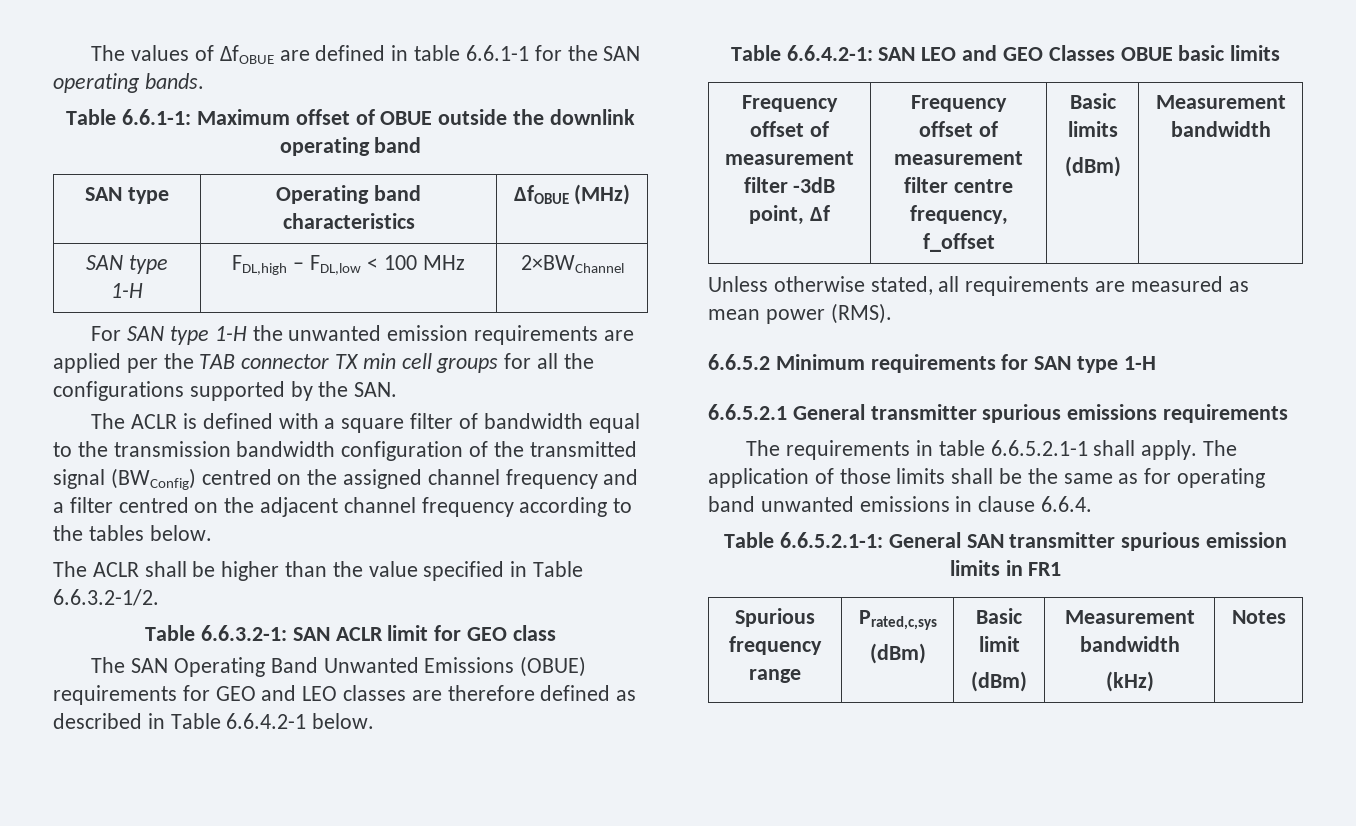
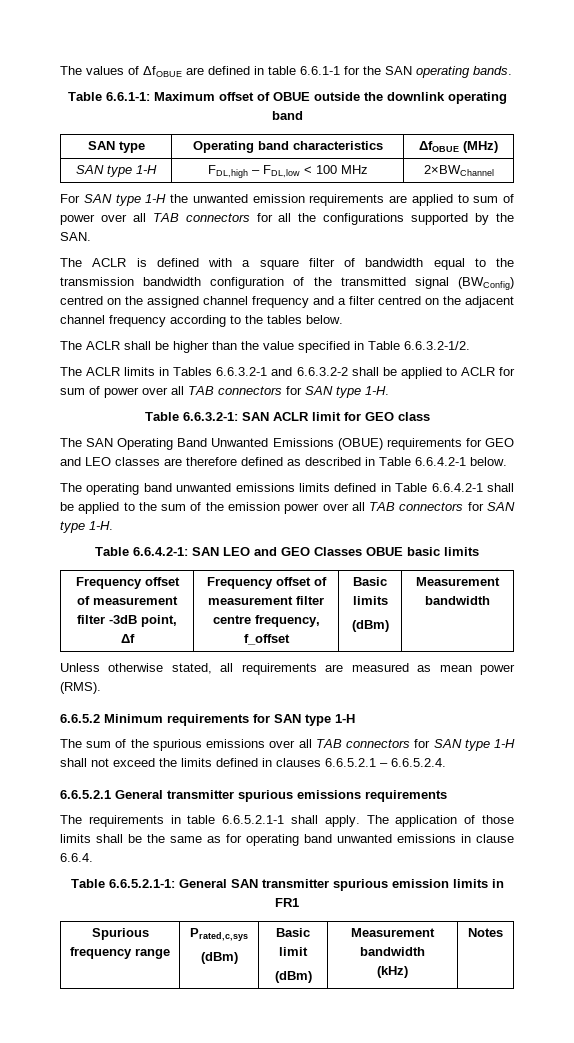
- For SAN type 1-H the unwanted emission requirements are applied per the TAB connector TX min cell groups for all the configurations supported by the SAN.
+ For SAN type 1-H the unwanted emission requirements are applied to sum of power over all TAB connectors for all the configurations supported by the SAN.
+ The ACLR limits in Tables 6.6.3.2-1 and 6.6.3.2-2 shall be applied to ACLR for sum of power over all TAB connectors for SAN type 1-H.
+ The operating band unwanted emissions limits defined in Table 6.6.4.2-1 shall be applied to the sum of the emission power over all TAB connectors for SAN type 1-H.
+ The sum of the spurious emissions over all TAB connectors for SAN type 1-H shall not exceed the limits defined in clauses 6.6.5.2.1 – 6.6.5.2.4.

